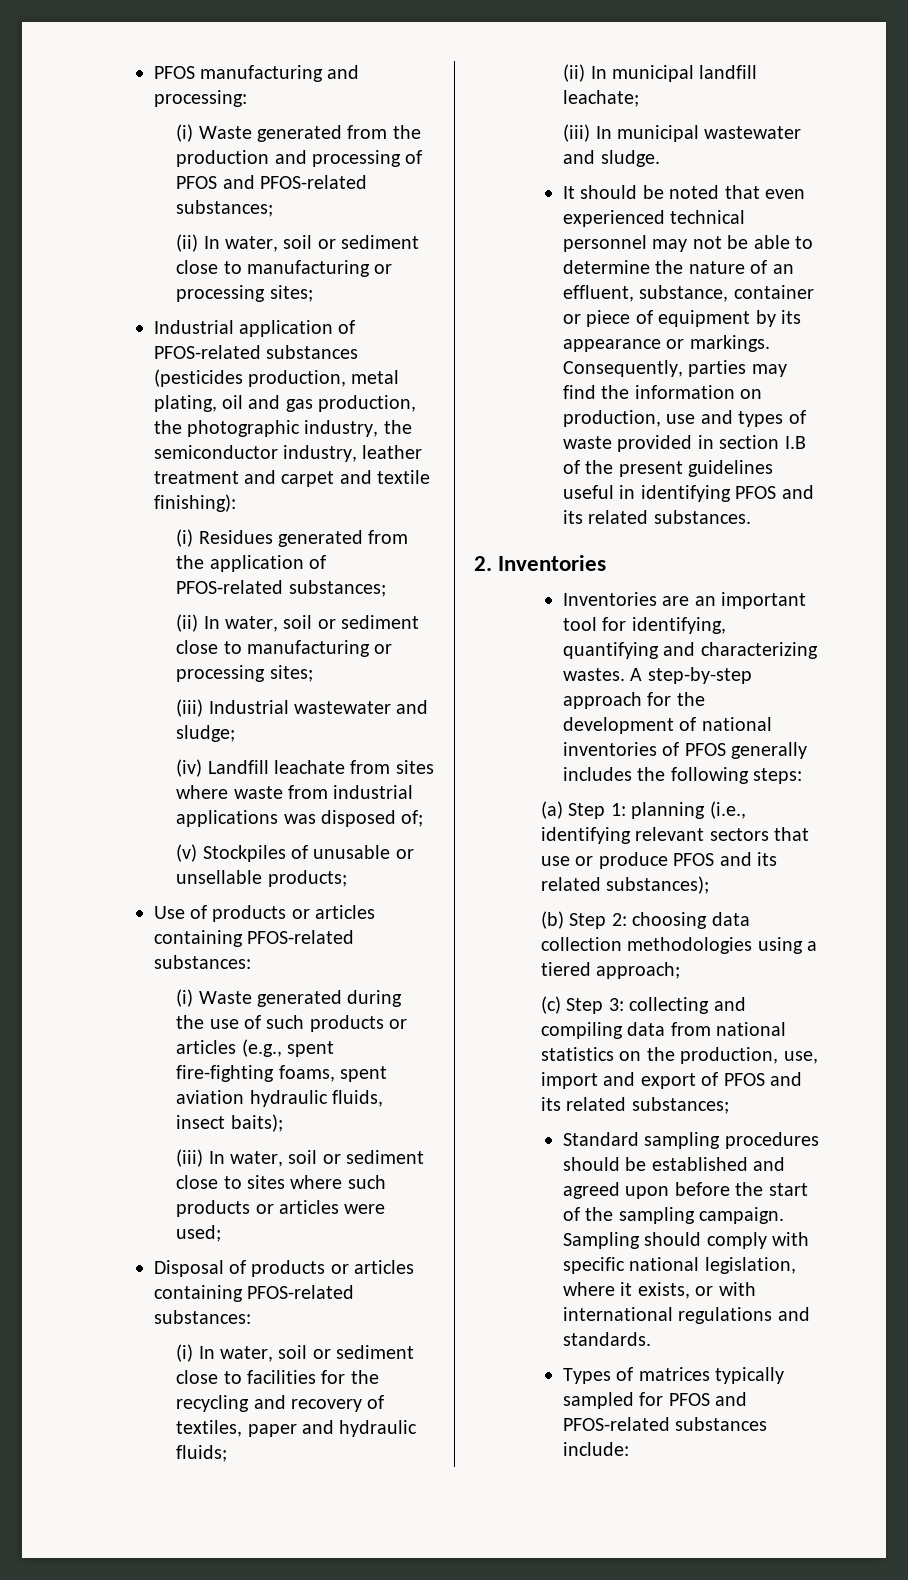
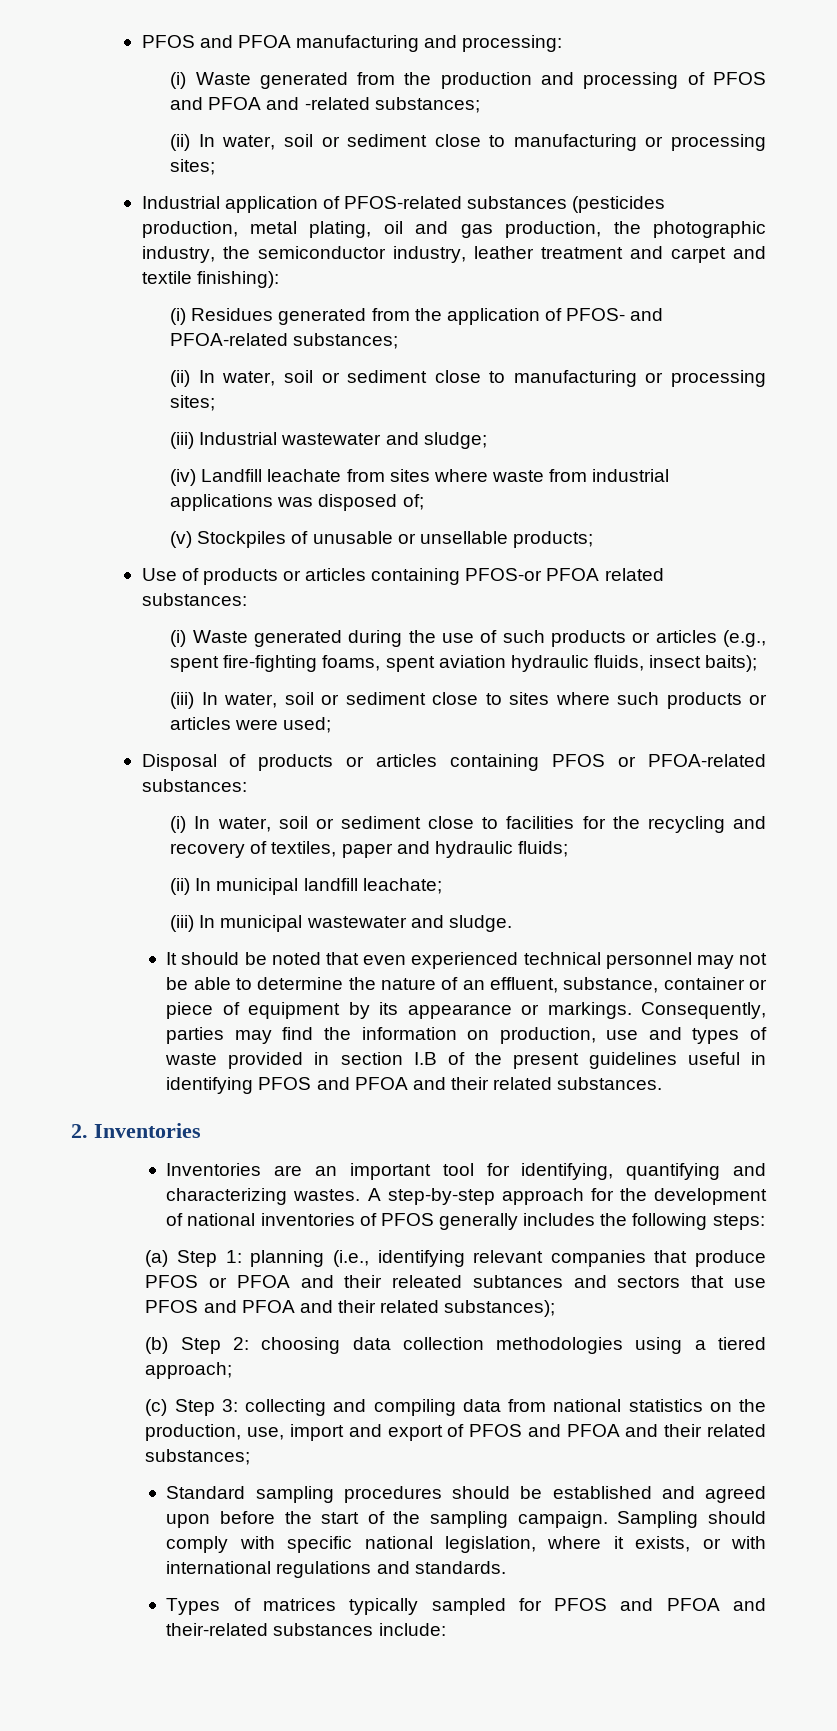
- PFOS manufacturing and processing:
+ PFOS and PFOA manufacturing and processing:
- (i) Waste generated from the production and processing of PFOS and PFOS-related substances;
+ (i) Waste generated from the production and processing of PFOS and PFOA and -related substances;
- (i) Residues generated from the application of PFOS-related substances;
+ (i) Residues generated from the application of PFOS- and PFOA-related substances;
- Use of products or articles containing PFOS-related substances:
+ Use of products or articles containing PFOS-or PFOA related substances:
- Disposal of products or articles containing PFOS-related substances:
+ Disposal of products or articles containing PFOS or PFOA-related substances:
- Consequently, parties may find the information on production, use and types of waste provided in section I.B of the present guidelines useful in identifying PFOS and its related substances.
+ Consequently, parties may find the information on production, use and types of waste provided in section I.B of the present guidelines useful in identifying PFOS and PFOA and their related substances.
- (a) Step 1: planning (i.e., identifying relevant sectors that use or produce PFOS and its related substances);
+ (a) Step 1: planning (i.e., identifying relevant companies that produce PFOS or PFOA and their releated subtances and sectors that use PFOS and PFOA and their related substances);
- (c) Step 3: collecting and compiling data from national statistics on the production, use, import and export of PFOS and its related substances;
+ (c) Step 3: collecting and compiling data from national statistics on the production, use, import and export of PFOS and PFOA and their related substances;
- Types of matrices typically sampled for PFOS and PFOS-related substances include:
+ Types of matrices typically sampled for PFOS and PFOA and their-related substances include:

